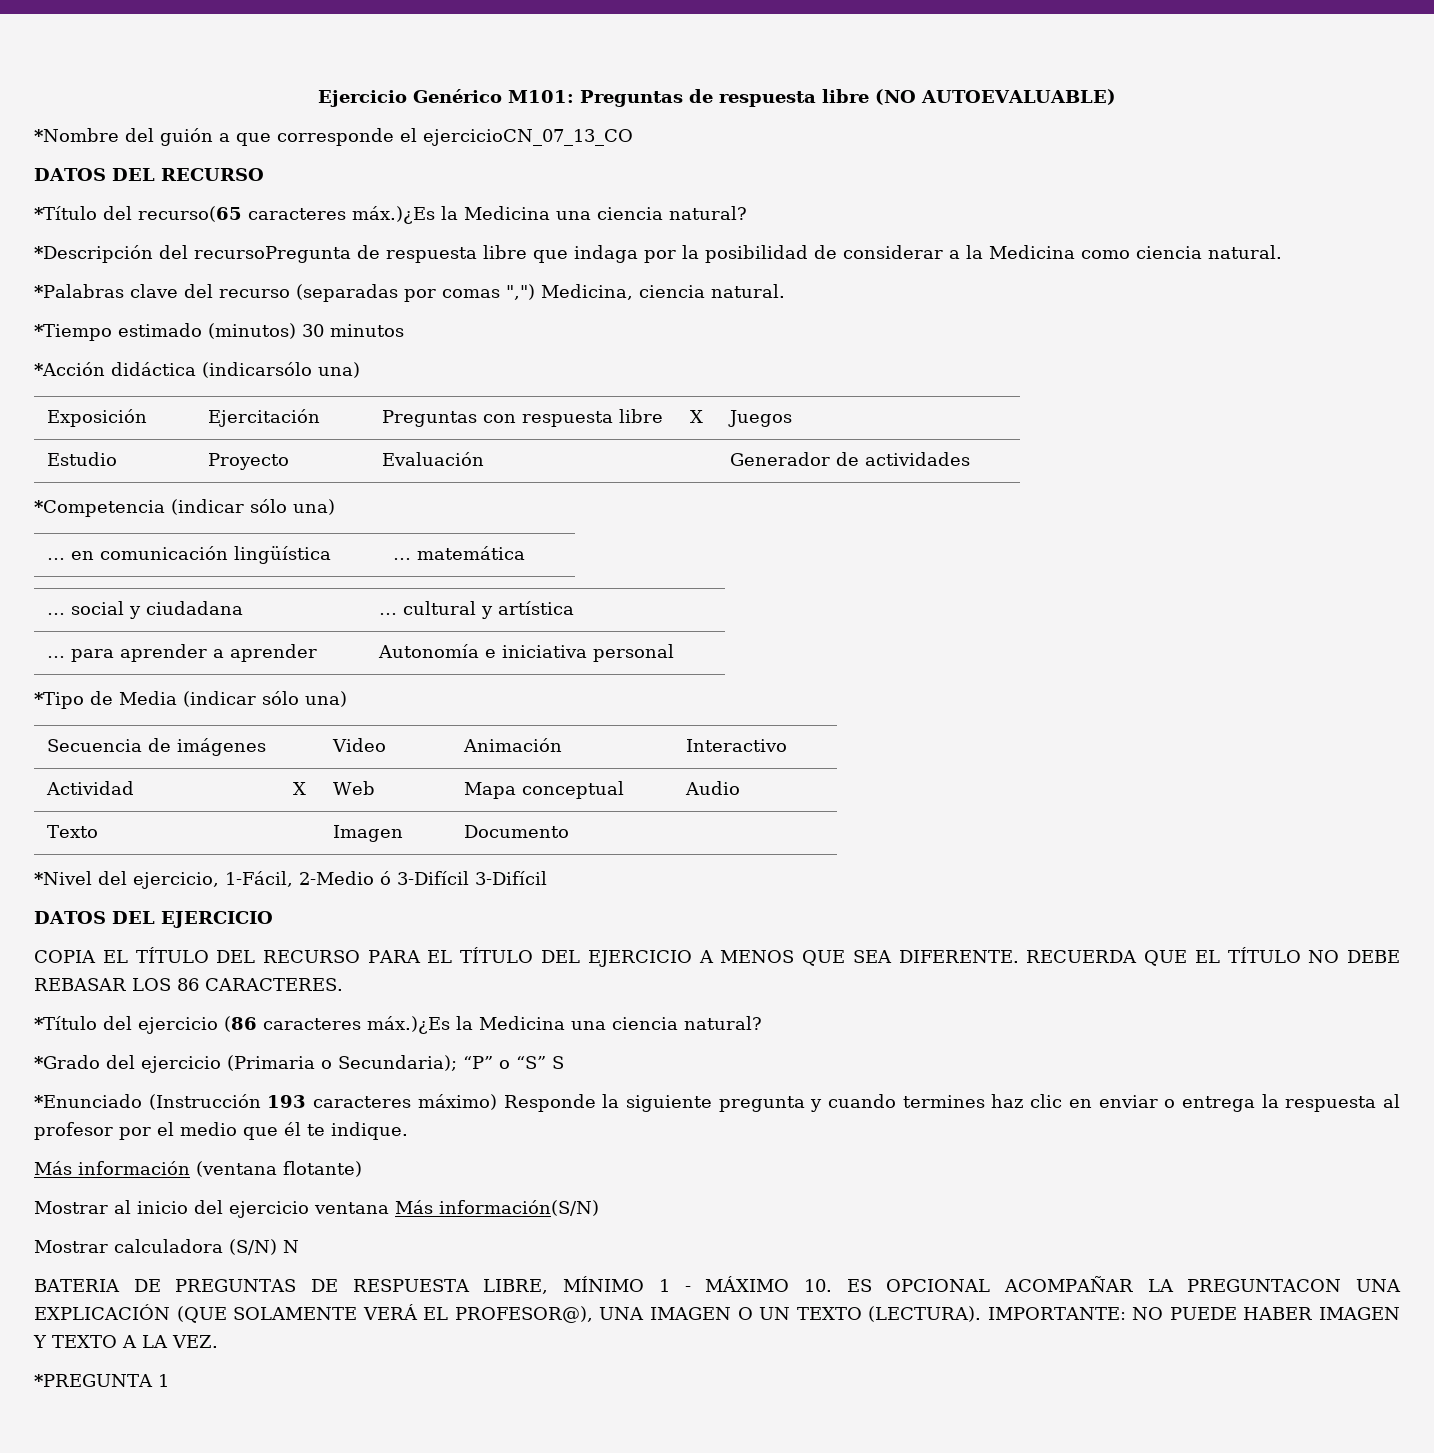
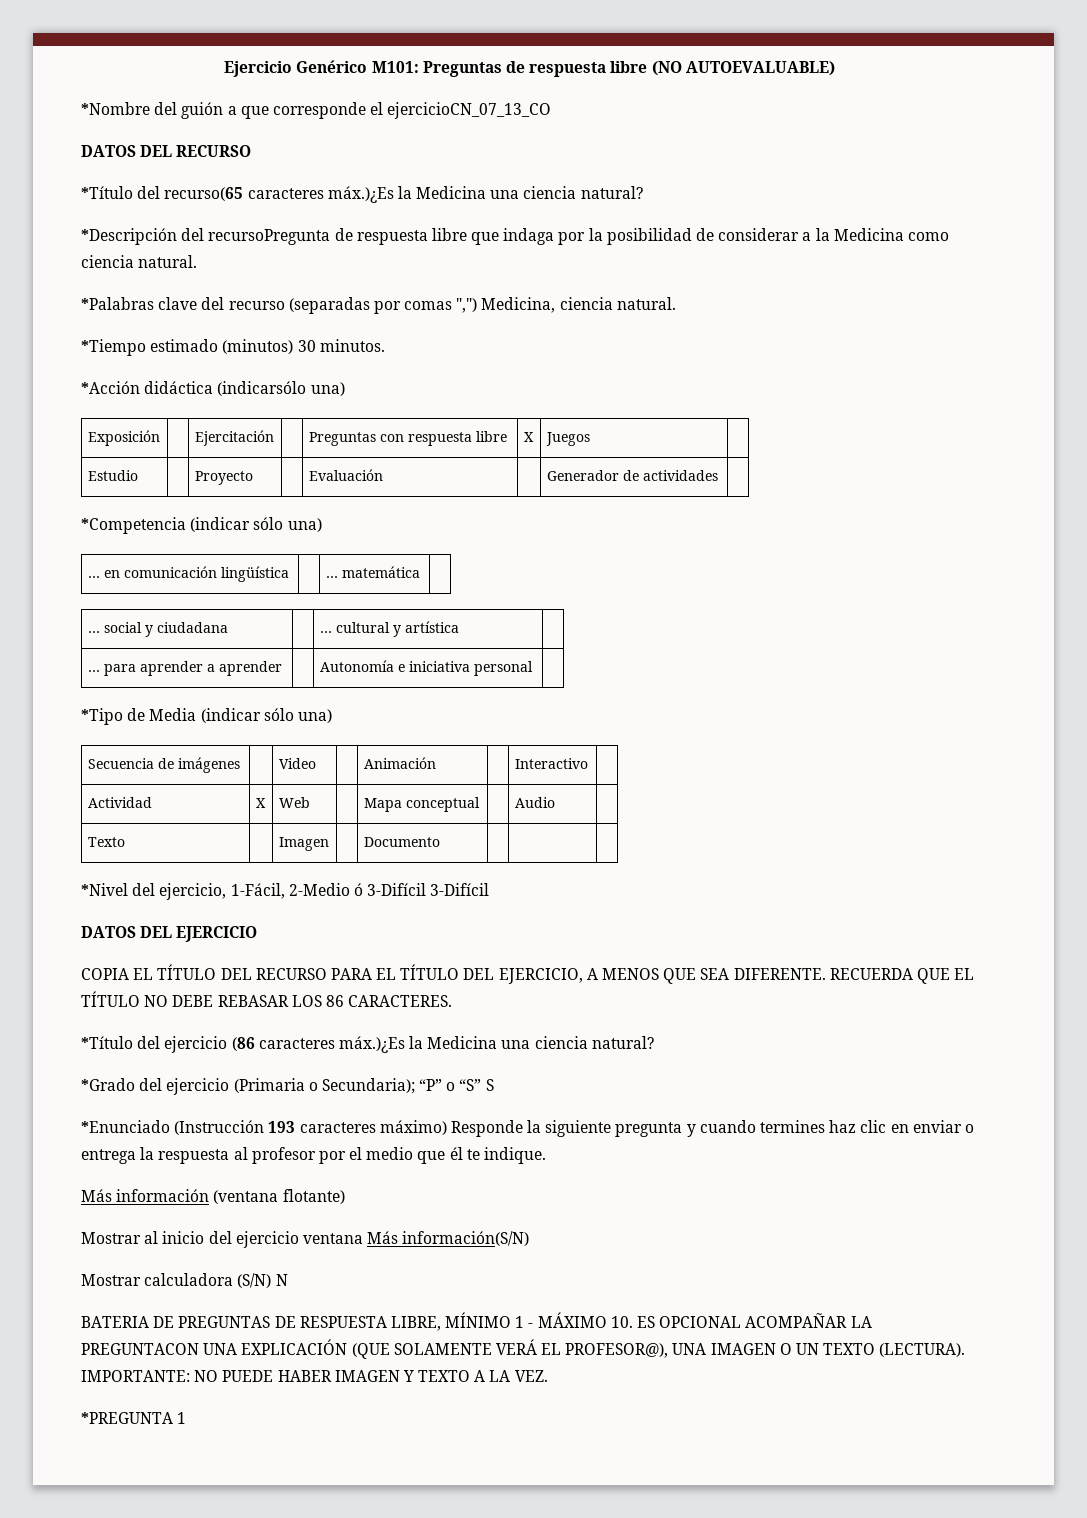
- *Tiempo estimado (minutos) 30 minutos
+ *Tiempo estimado (minutos) 30 minutos.
- COPIA EL TÍTULO DEL RECURSO PARA EL TÍTULO DEL EJERCICIO A MENOS QUE SEA DIFERENTE.
+ COPIA EL TÍTULO DEL RECURSO PARA EL TÍTULO DEL EJERCICIO, A MENOS QUE SEA DIFERENTE.

